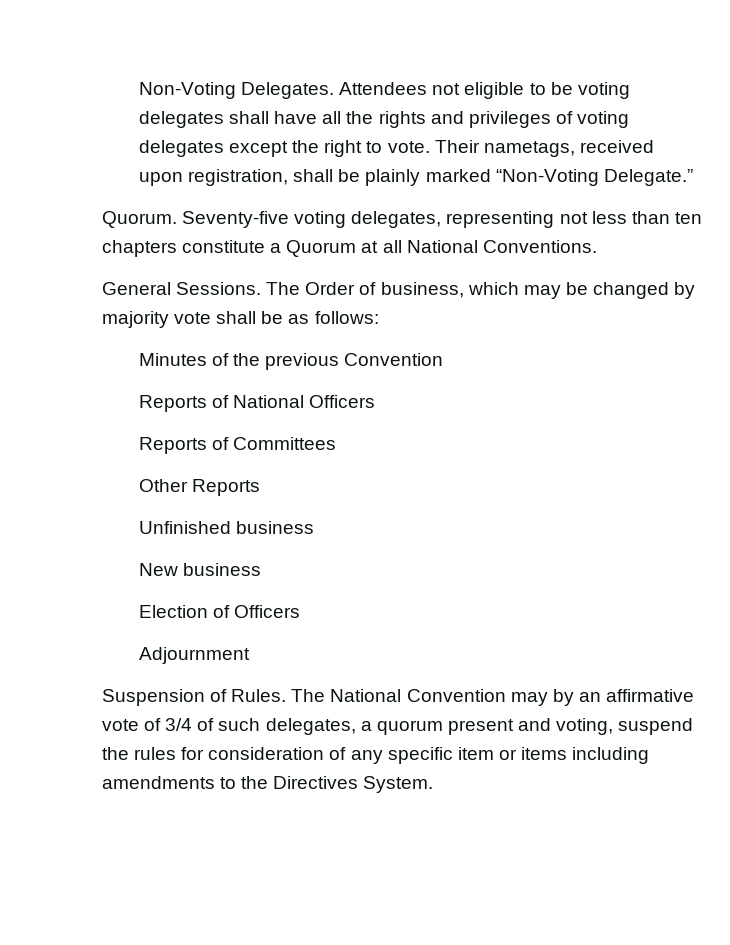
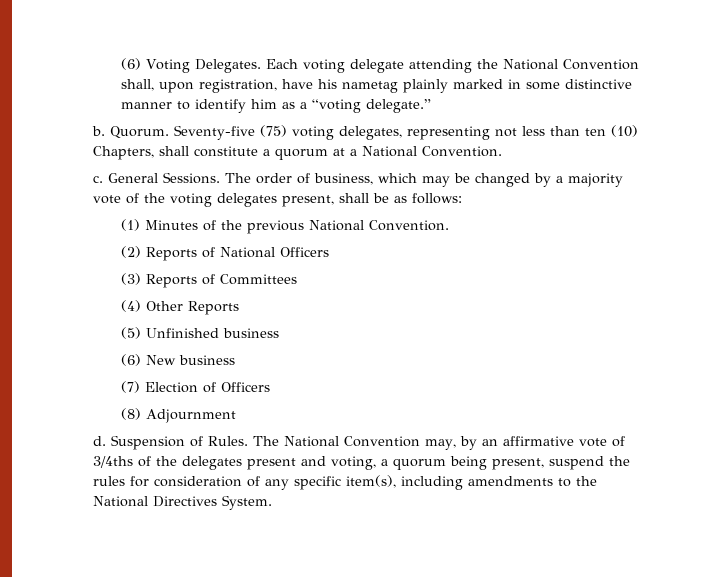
- Non-Voting Delegates. Attendees not eligible to be voting delegates shall have all the rights and privileges of voting delegates except the right to vote. Their nametags, received upon registration, shall be plainly marked “Non-Voting Delegate.”
- Quorum.
+ (6) Voting Delegates. Each voting delegate attending the National Convention shall, upon registration, have his nametag plainly marked in some distinctive manner to identify him as a “voting delegate.”
+ b. Quorum.
- Seventy-five voting delegates, representing not less than ten chapters constitute a Quorum at all National Conventions.
- General Sessions.
+ Seventy-five (75) voting delegates, representing not less than ten (10) Chapters, shall constitute a quorum at a National Convention.
+ c. General Sessions.
- The Order of business, which may be changed by majority vote shall be as follows:
+ The order of business, which may be changed by a majority vote of the voting delegates present, shall be as follows:
- Minutes of the previous Convention
- Reports of National Officers
+ (1) Minutes of the previous National Convention.
+ (2) Reports of National Officers
- Reports of Committees
+ (3) Reports of Committees
- Other Reports
+ (4) Other Reports
- Unfinished business
+ (5) Unfinished business
- New business
+ (6) New business
- Election of Officers
+ (7) Election of Officers
- Adjournment
+ (8) Adjournment
+ d.
- The National Convention may by an affirmative vote of 3/4 of such delegates, a quorum present and voting, suspend the rules for consideration of any specific item or items including amendments to the Directives System.
+ The National Convention may, by an affirmative vote of 3/4ths of the delegates present and voting, a quorum being present, suspend the rules for consideration of any specific item(s), including amendments to the National Directives System.

